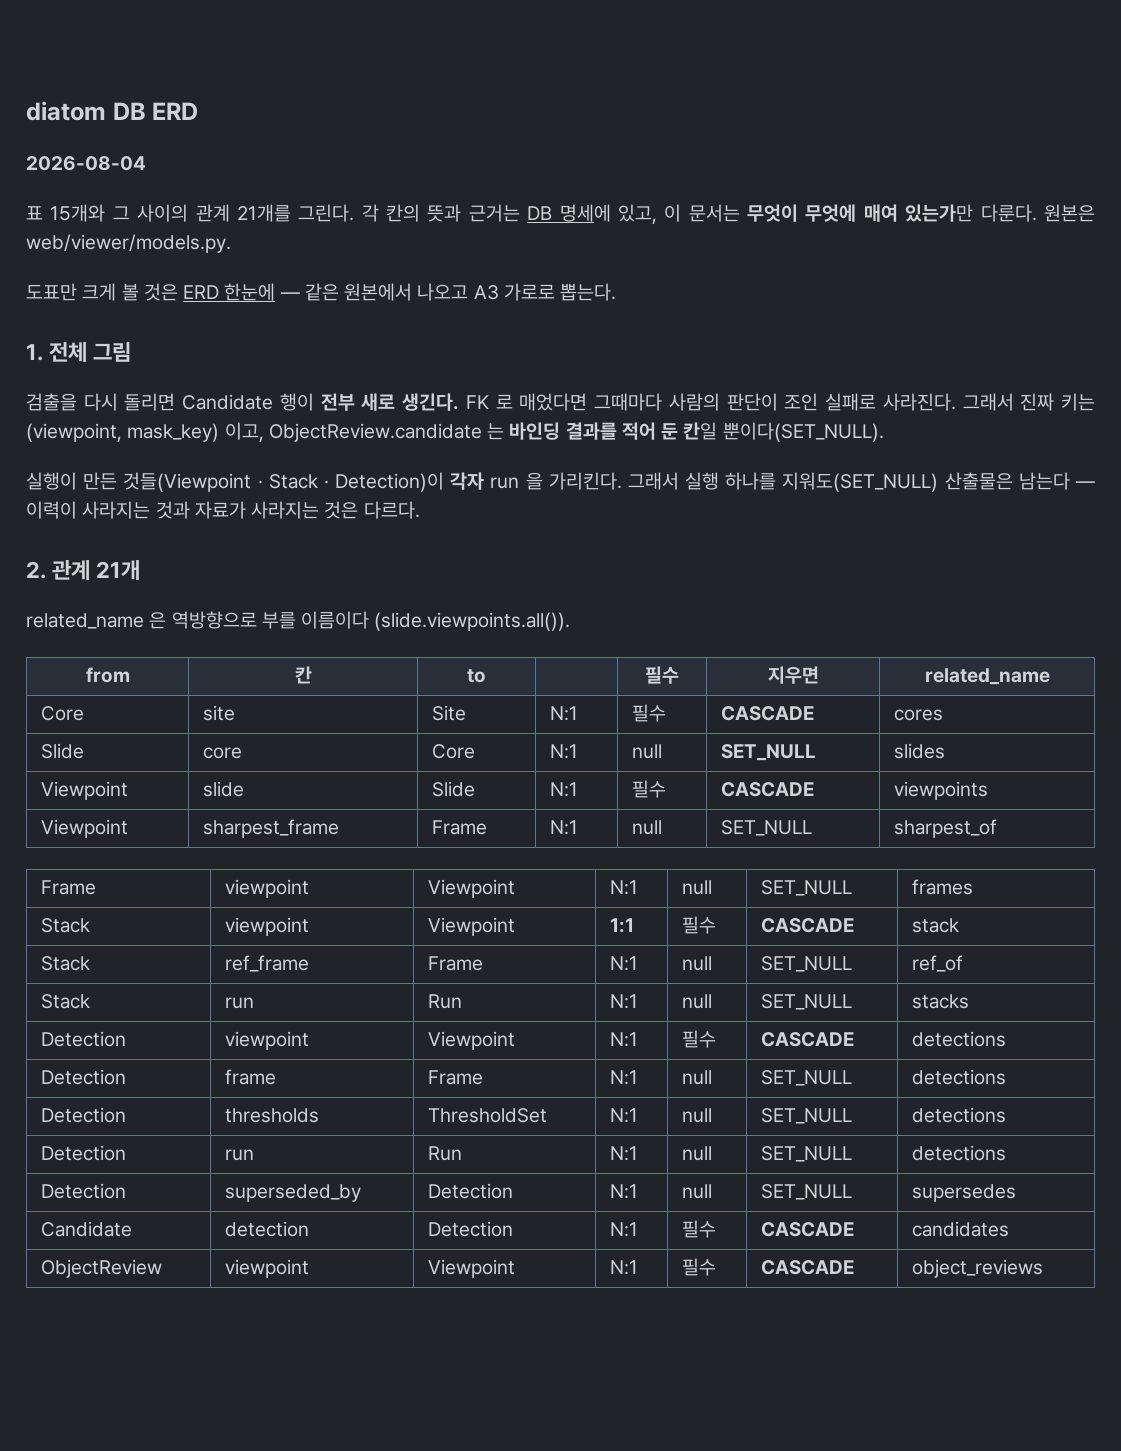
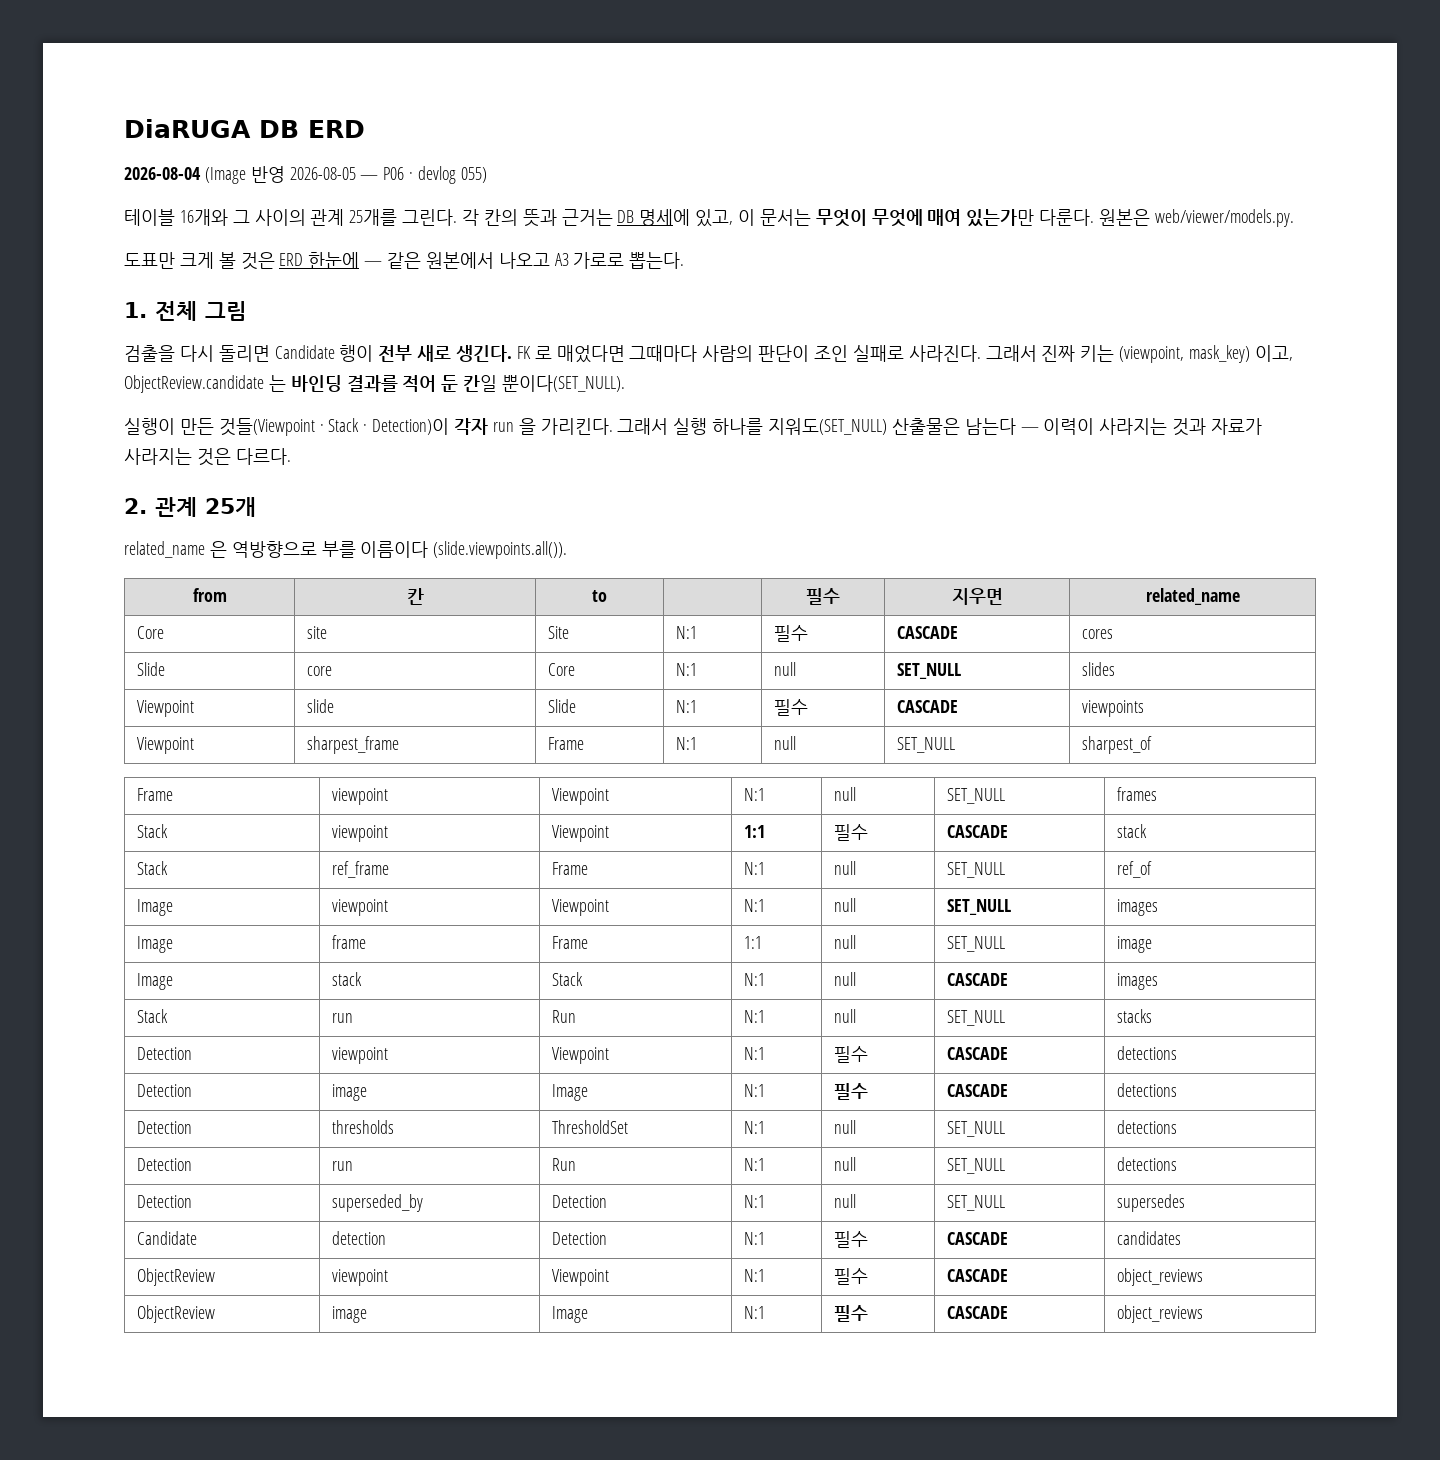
- diatom DB ERD
+ DiaRUGA DB ERD
- 2026-08-04
- 표 15개와 그 사이의 관계 21개를 그린다.
+ 2026-08-04 (Image 반영 2026-08-05 — P06 · devlog 055)
+ 테이블 16개와 그 사이의 관계 25개를 그린다.
- 2. 관계 21개
+ 2. 관계 25개
+ Image | viewpoint | Viewpoint | N:1 | null | SET_NULL | images
+ Image | frame | Frame | 1:1 | null | SET_NULL | image
+ Image | stack | Stack | N:1 | null | CASCADE | images
- Detection | frame | Frame | N:1 | null | SET_NULL | detections
+ Detection | image | Image | N:1 | 필수 | CASCADE | detections
+ ObjectReview | image | Image | N:1 | 필수 | CASCADE | object_reviews

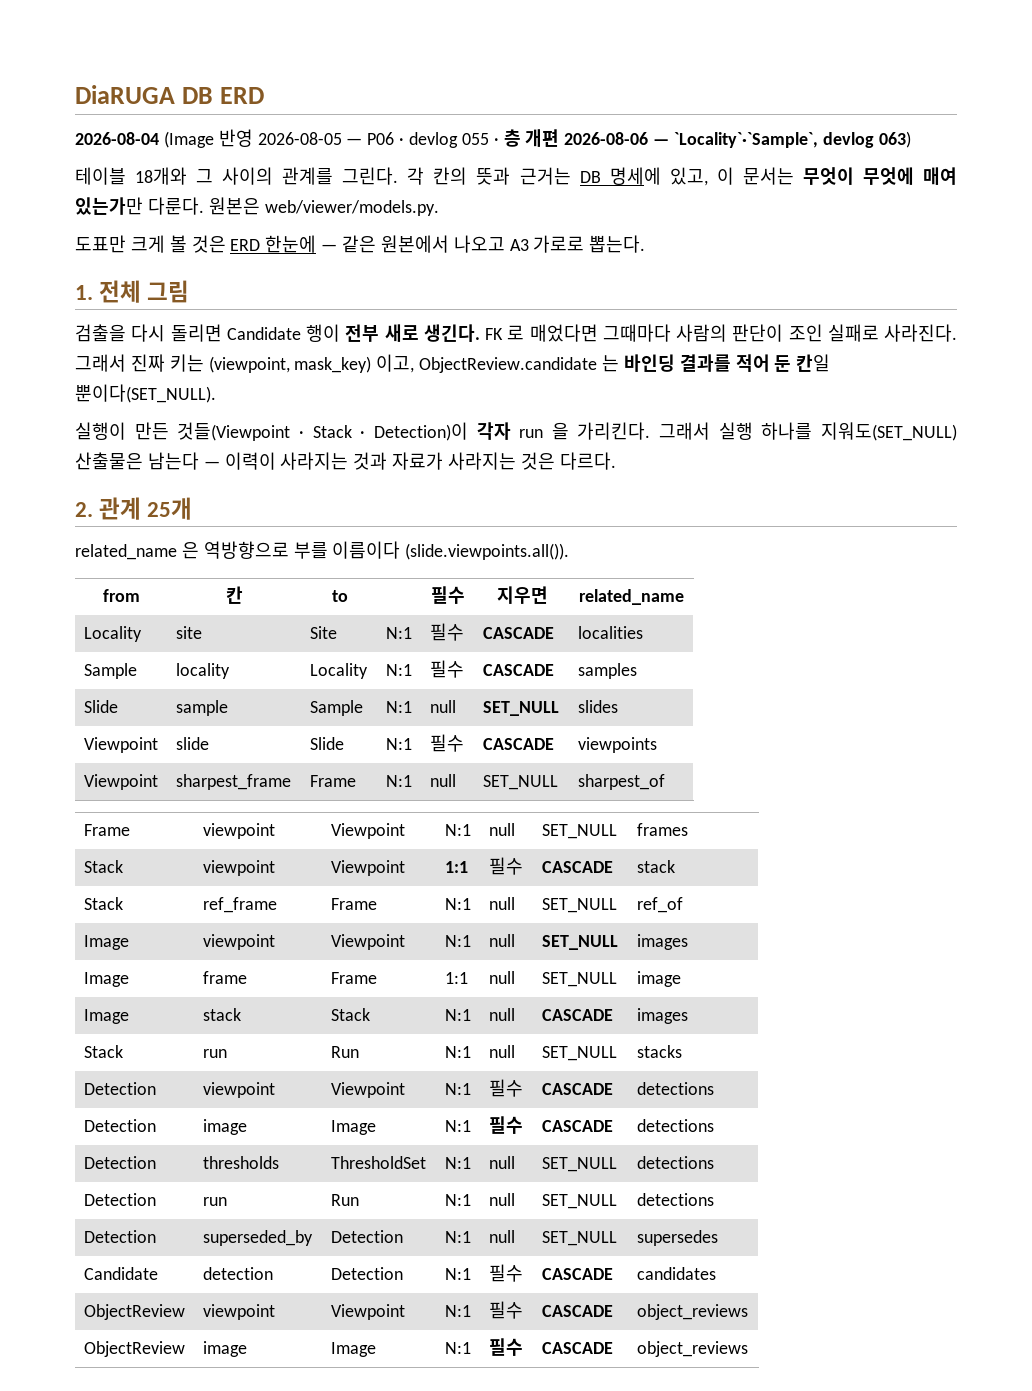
- 2026-08-04 (Image 반영 2026-08-05 — P06 · devlog 055)
+ 2026-08-04 (Image 반영 2026-08-05 — P06 · devlog 055 · 층 개편 2026-08-06 — `Locality`·`Sample`, devlog 063)
- 테이블 16개와 그 사이의 관계 25개를 그린다.
+ 테이블 18개와 그 사이의 관계를 그린다.
- Core | site | Site | N:1 | 필수 | CASCADE | cores
- Slide | core | Core | N:1 | null | SET_NULL | slides
+ Locality | site | Site | N:1 | 필수 | CASCADE | localities
+ Sample | locality | Locality | N:1 | 필수 | CASCADE | samples
+ Slide | sample | Sample | N:1 | null | SET_NULL | slides

